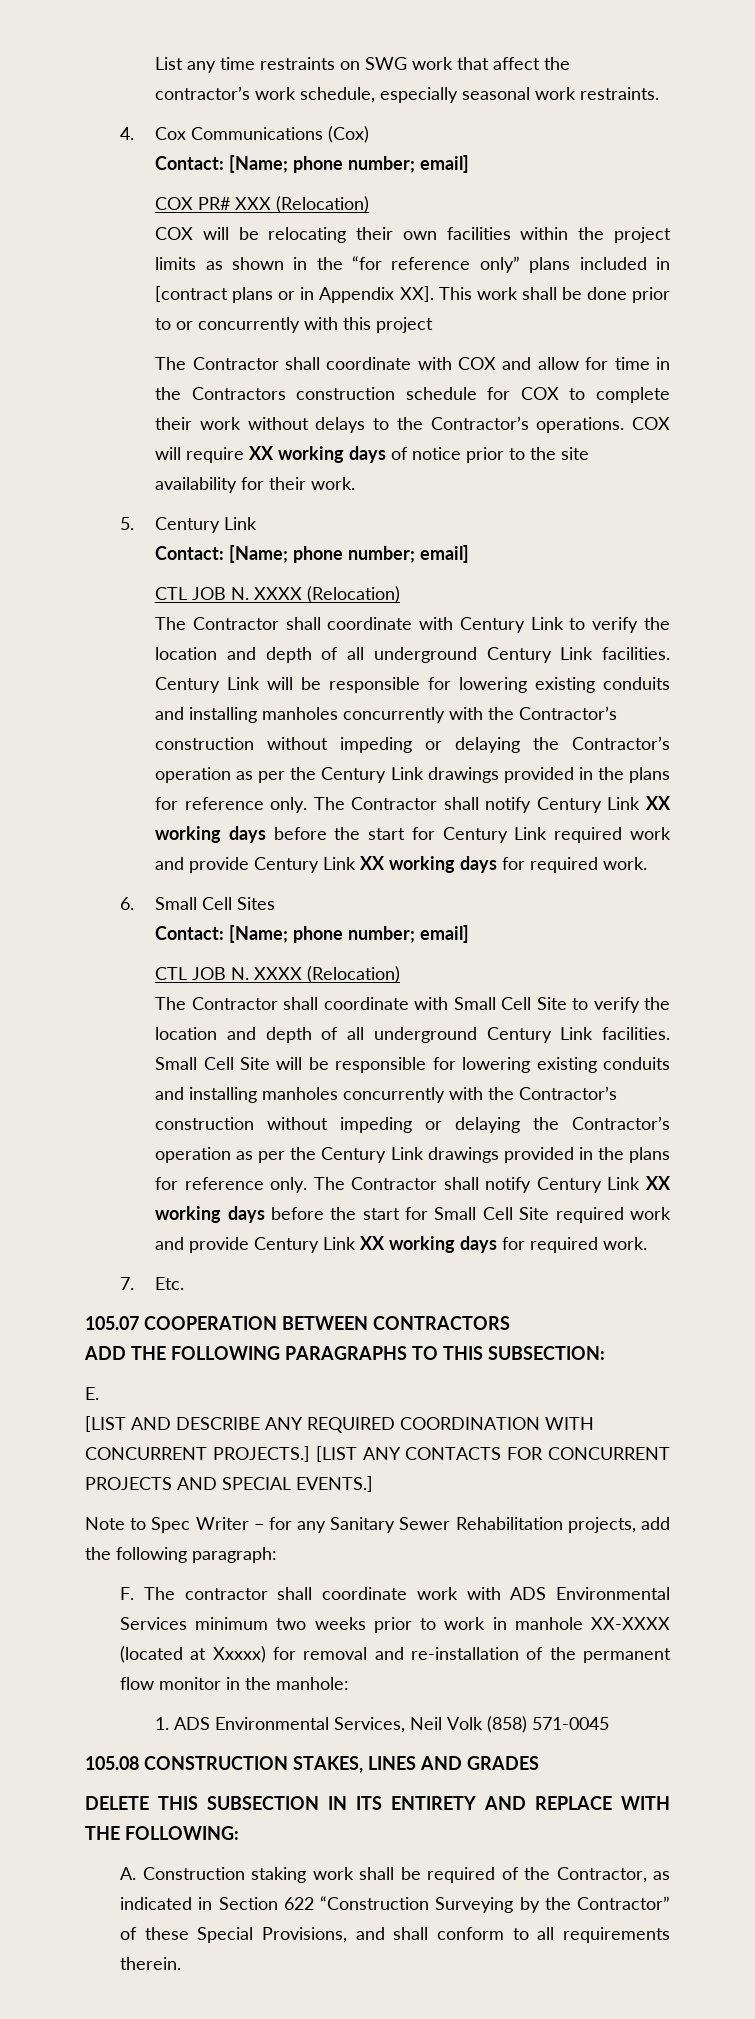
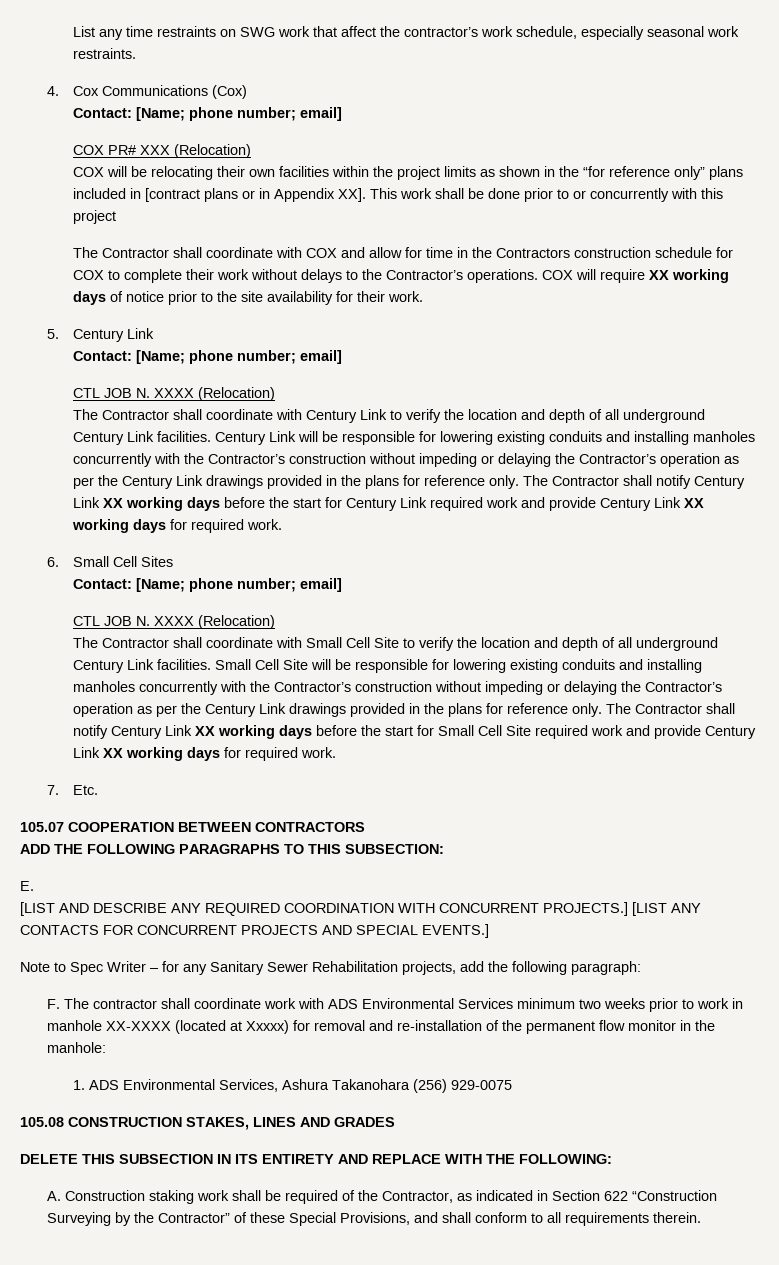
- 1. ADS Environmental Services, Neil Volk (858) 571-0045
+ 1. ADS Environmental Services, Ashura Takanohara (256) 929-0075

